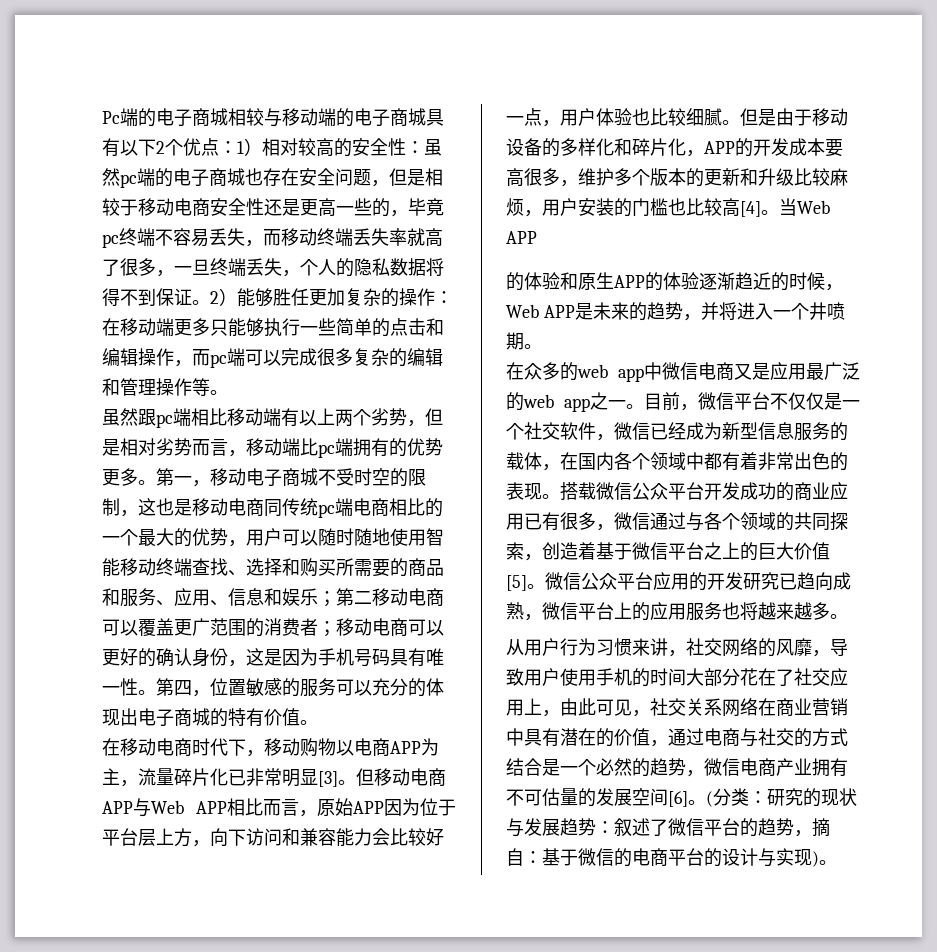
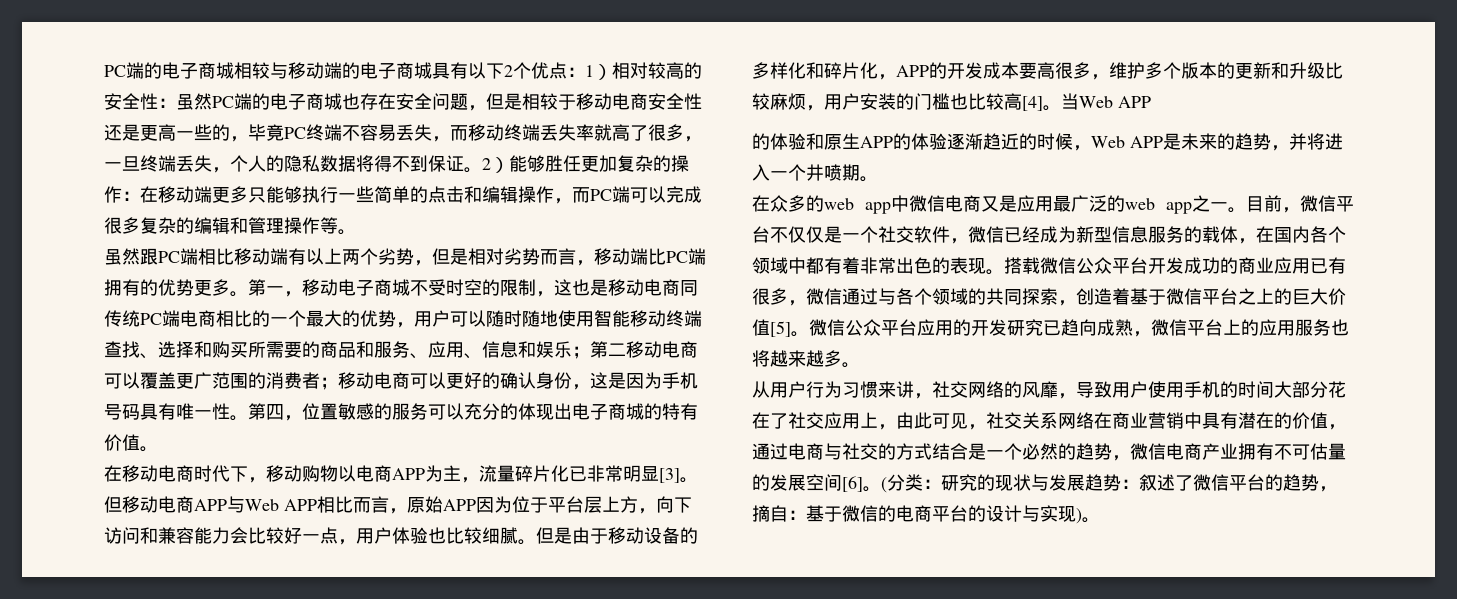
- Pc端的电子商城相较与移动端的电子商城具有以下2个优点：1）相对较高的安全性：虽然pc端的电子商城也存在安全问题，但是相较于移动电商安全性还是更高一些的，毕竟pc终端不容易丢失，而移动终端丢失率就高了很多，一旦终端丢失，个人的隐私数据将得不到保证。
+ PC端的电子商城相较与移动端的电子商城具有以下2个优点：1）相对较高的安全性：虽然PC端的电子商城也存在安全问题，但是相较于移动电商安全性还是更高一些的，毕竟PC终端不容易丢失，而移动终端丢失率就高了很多，一旦终端丢失，个人的隐私数据将得不到保证。
- 2）能够胜任更加复杂的操作：在移动端更多只能够执行一些简单的点击和编辑操作，而pc端可以完成很多复杂的编辑和管理操作等。
+ 2）能够胜任更加复杂的操作：在移动端更多只能够执行一些简单的点击和编辑操作，而PC端可以完成很多复杂的编辑和管理操作等。
- 虽然跟pc端相比移动端有以上两个劣势，但是相对劣势而言，移动端比pc端拥有的优势更多。
+ 虽然跟PC端相比移动端有以上两个劣势，但是相对劣势而言，移动端比PC端拥有的优势更多。
- 第一，移动电子商城不受时空的限制，这也是移动电商同传统pc端电商相比的一个最大的优势，用户可以随时随地使用智能移动终端查找、选择和购买所需要的商品和服务、应用、信息和娱乐；
+ 第一，移动电子商城不受时空的限制，这也是移动电商同传统PC端电商相比的一个最大的优势，用户可以随时随地使用智能移动终端查找、选择和购买所需要的商品和服务、应用、信息和娱乐；

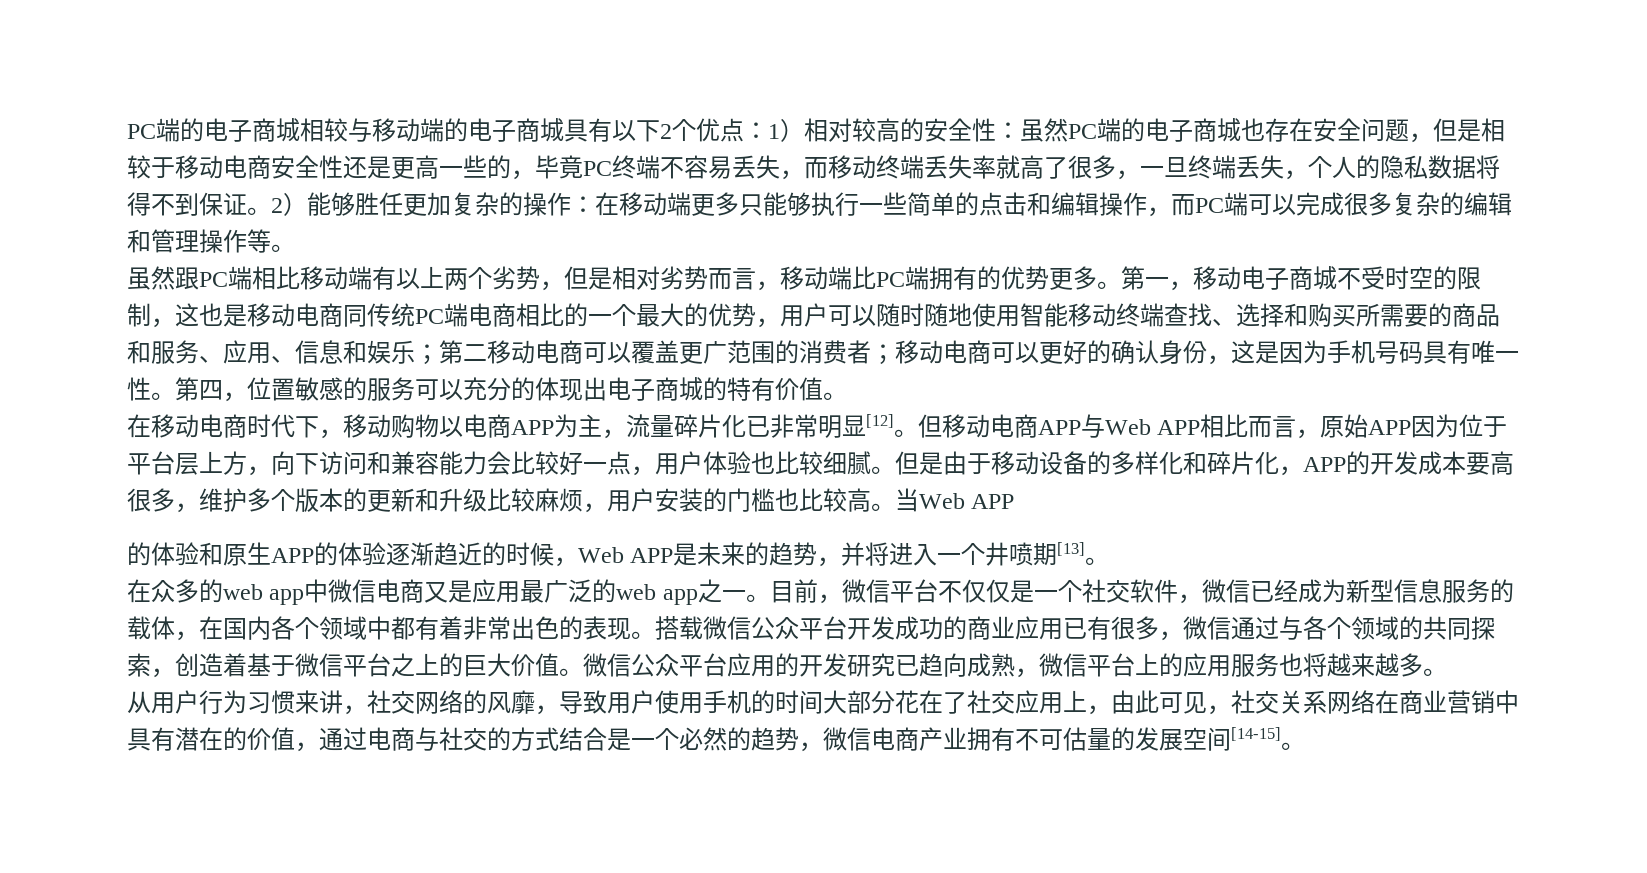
- 在移动电商时代下，移动购物以电商APP为主，流量碎片化已非常明显[3]。
+ 在移动电商时代下，移动购物以电商APP为主，流量碎片化已非常明显[12]。
- 但是由于移动设备的多样化和碎片化，APP的开发成本要高很多，维护多个版本的更新和升级比较麻烦，用户安装的门槛也比较高[4]。
+ 但是由于移动设备的多样化和碎片化，APP的开发成本要高很多，维护多个版本的更新和升级比较麻烦，用户安装的门槛也比较高。
- 的体验和原生APP的体验逐渐趋近的时候，Web APP是未来的趋势，并将进入一个井喷期。
+ 的体验和原生APP的体验逐渐趋近的时候，Web APP是未来的趋势，并将进入一个井喷期[13]。
- 搭载微信公众平台开发成功的商业应用已有很多，微信通过与各个领域的共同探索，创造着基于微信平台之上的巨大价值[5]。
+ 搭载微信公众平台开发成功的商业应用已有很多，微信通过与各个领域的共同探索，创造着基于微信平台之上的巨大价值。
- 从用户行为习惯来讲，社交网络的风靡，导致用户使用手机的时间大部分花在了社交应用上，由此可见，社交关系网络在商业营销中具有潜在的价值，通过电商与社交的方式结合是一个必然的趋势，微信电商产业拥有不可估量的发展空间[6]。(分类：研究的现状与发展趋势：叙述了微信平台的趋势，摘自：基于微信的电商平台的设计与实现)。
+ 从用户行为习惯来讲，社交网络的风靡，导致用户使用手机的时间大部分花在了社交应用上，由此可见，社交关系网络在商业营销中具有潜在的价值，通过电商与社交的方式结合是一个必然的趋势，微信电商产业拥有不可估量的发展空间[14-15]。

